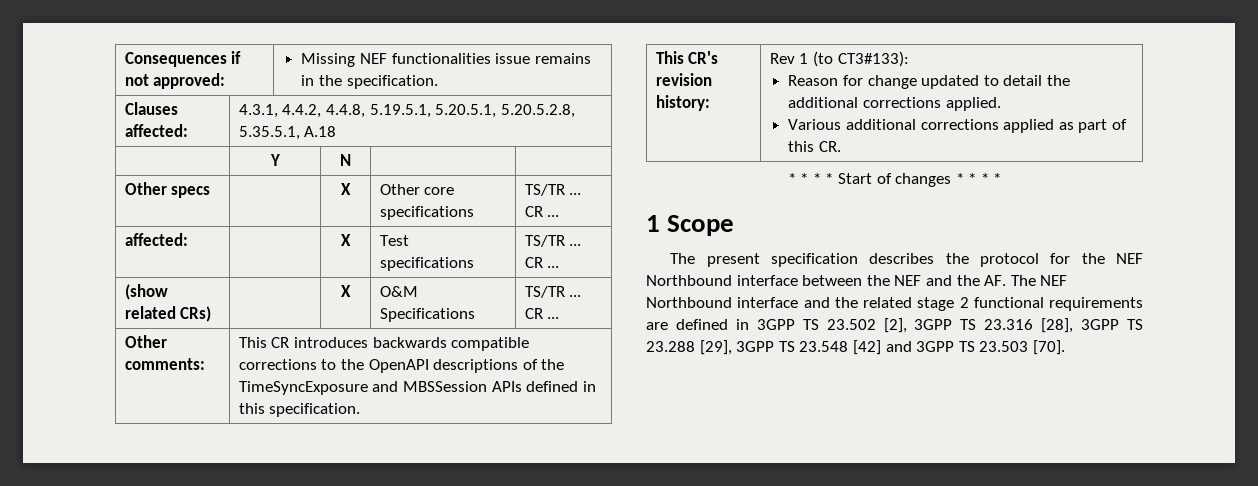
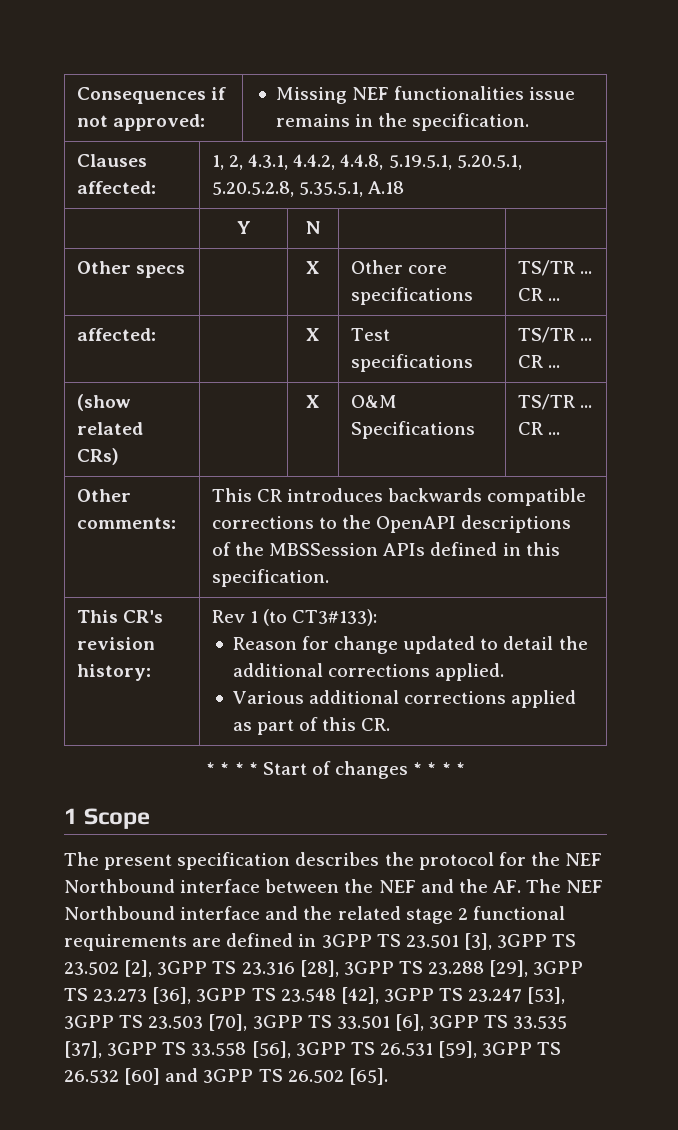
- Clauses affected: | 4.3.1, 4.4.2, 4.4.8, 5.19.5.1, 5.20.5.1, 5.20.5.2.8, 5.35.5.1, A.18
+ Clauses affected: | 1, 2, 4.3.1, 4.4.2, 4.4.8, 5.19.5.1, 5.20.5.1, 5.20.5.2.8, 5.35.5.1, A.18
- Other comments: | This CR introduces backwards compatible corrections to the OpenAPI descriptions of the TimeSyncExposure and MBSSession APIs defined in this specification.
+ Other comments: | This CR introduces backwards compatible corrections to the OpenAPI descriptions of the MBSSession APIs defined in this specification.
- The present specification describes the protocol for the NEF Northbound interface between the NEF and the AF. The NEF Northbound interface and the related stage 2 functional requirements are defined in 3GPP TS 23.502 [2], 3GPP TS 23.316 [28], 3GPP TS 23.288 [29], 3GPP TS 23.548 [42] and 3GPP TS 23.503 [70].
+ The present specification describes the protocol for the NEF Northbound interface between the NEF and the AF. The NEF Northbound interface and the related stage 2 functional requirements are defined in 3GPP TS 23.501 [3], 3GPP TS 23.502 [2], 3GPP TS 23.316 [28], 3GPP TS 23.288 [29], 3GPP TS 23.273 [36], 3GPP TS 23.548 [42], 3GPP TS 23.247 [53], 3GPP TS 23.503 [70], 3GPP TS 33.501 [6], 3GPP TS 33.535 [37], 3GPP TS 33.558 [56], 3GPP TS 26.531 [59], 3GPP TS 26.532 [60] and 3GPP TS 26.502 [65].

